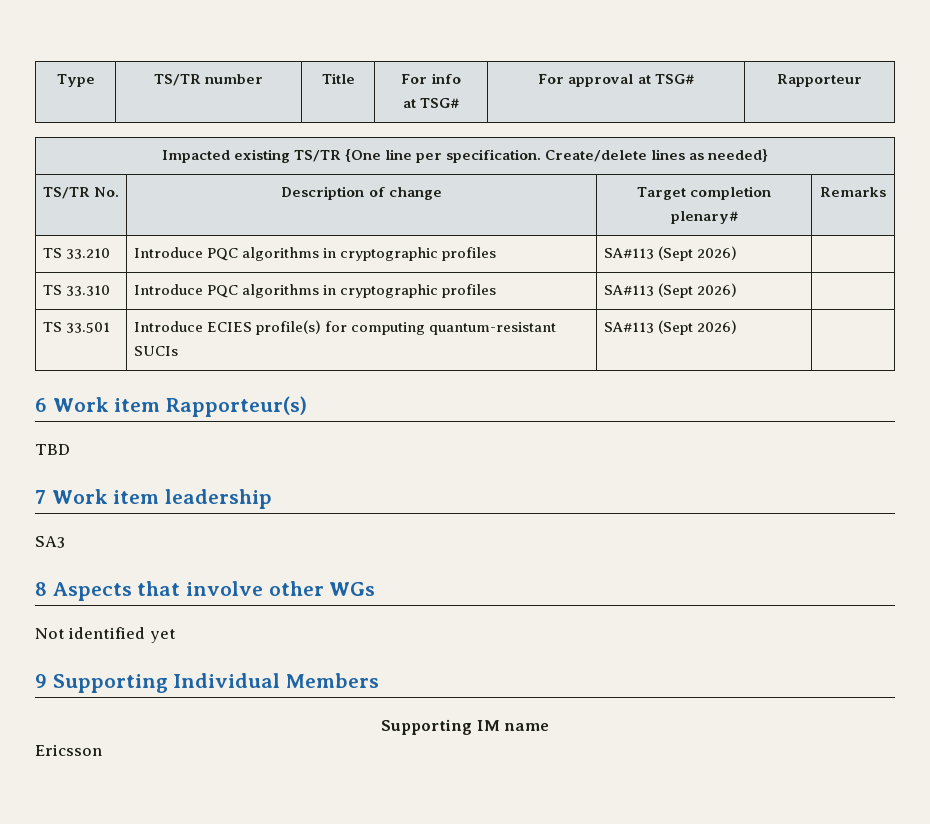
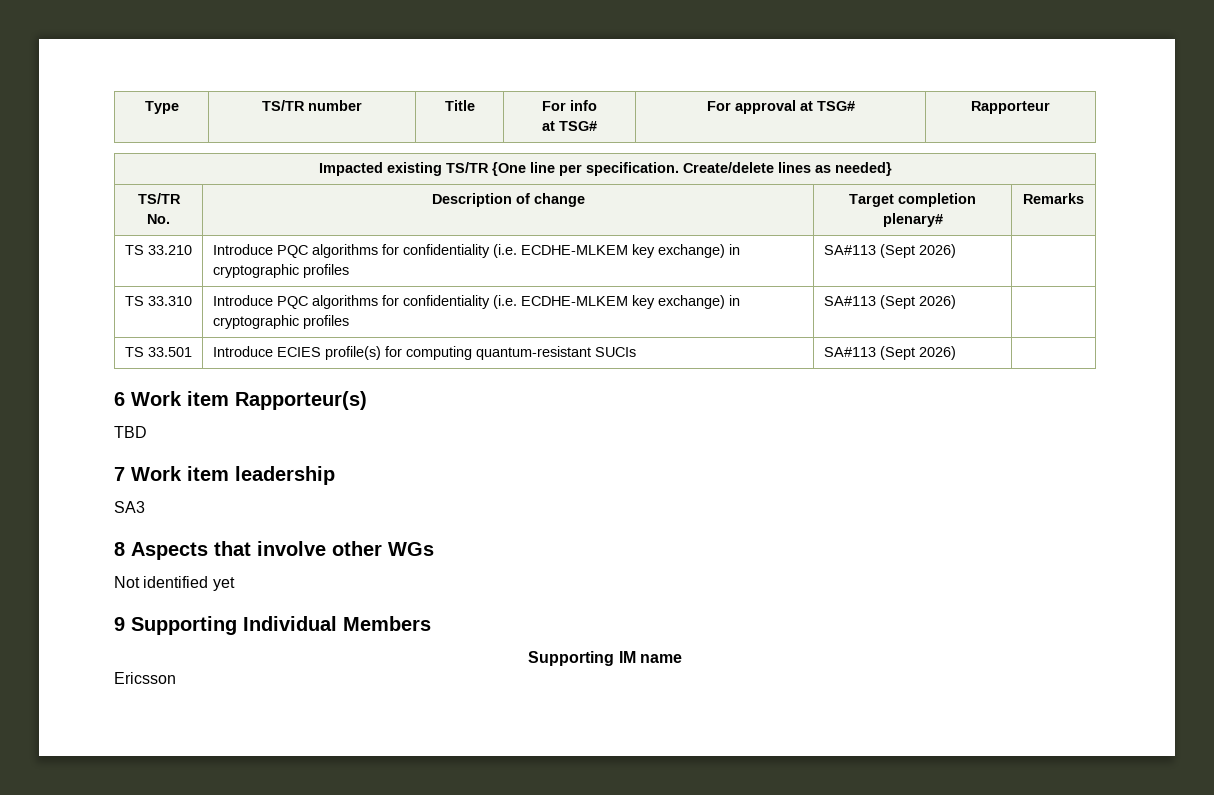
- TS 33.210 | Introduce PQC algorithms in cryptographic profiles | SA#113 (Sept 2026) |
+ TS 33.210 | Introduce PQC algorithms for confidentiality (i.e. ECDHE-MLKEM key exchange) in cryptographic profiles | SA#113 (Sept 2026) |
- TS 33.310 | Introduce PQC algorithms in cryptographic profiles | SA#113 (Sept 2026) |
+ TS 33.310 | Introduce PQC algorithms for confidentiality (i.e. ECDHE-MLKEM key exchange) in cryptographic profiles | SA#113 (Sept 2026) |

